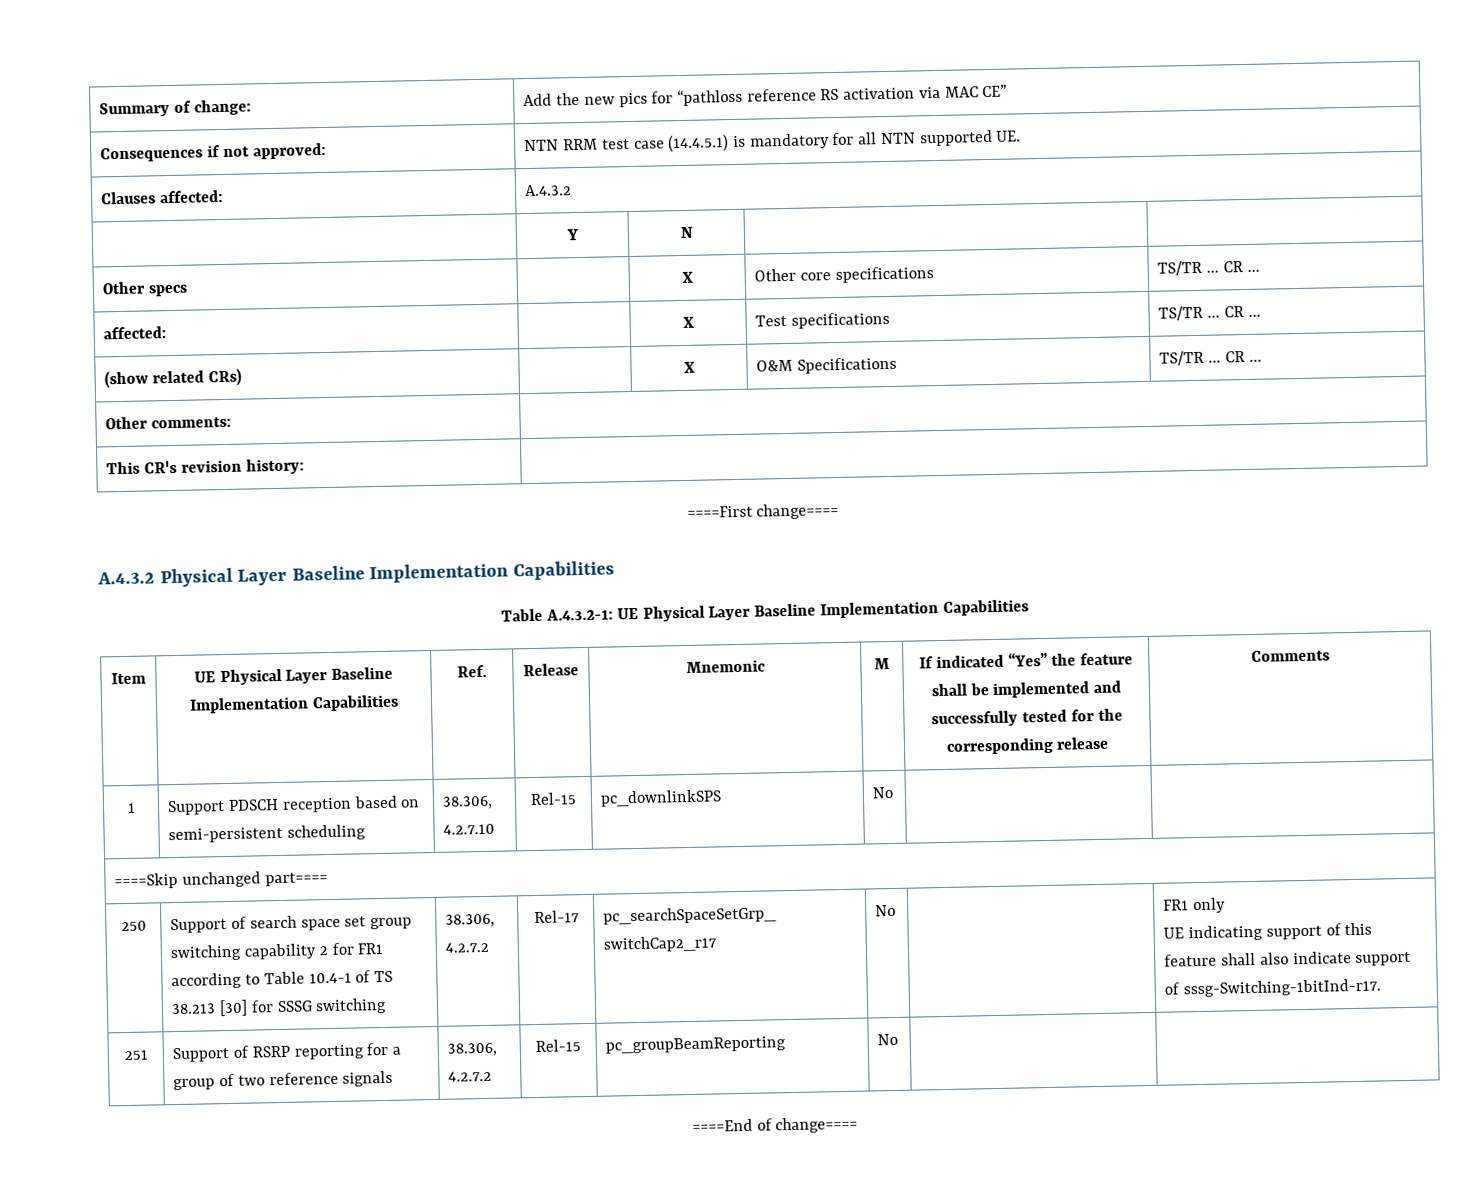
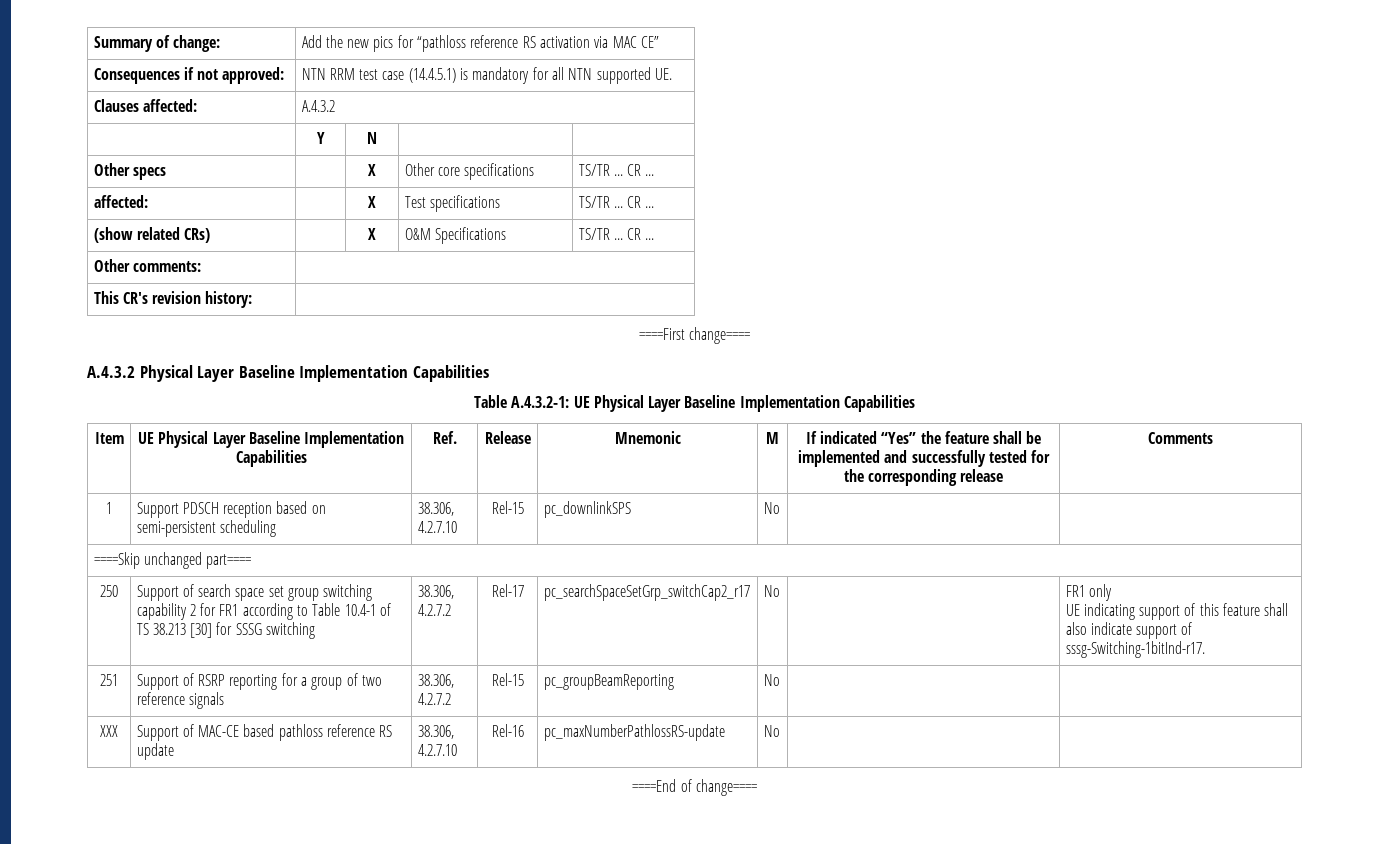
+ XXX | Support of MAC-CE based pathloss reference RS update | 38.306, 4.2.7.10 | Rel-16 | pc_maxNumberPathlossRS-update | No | |

